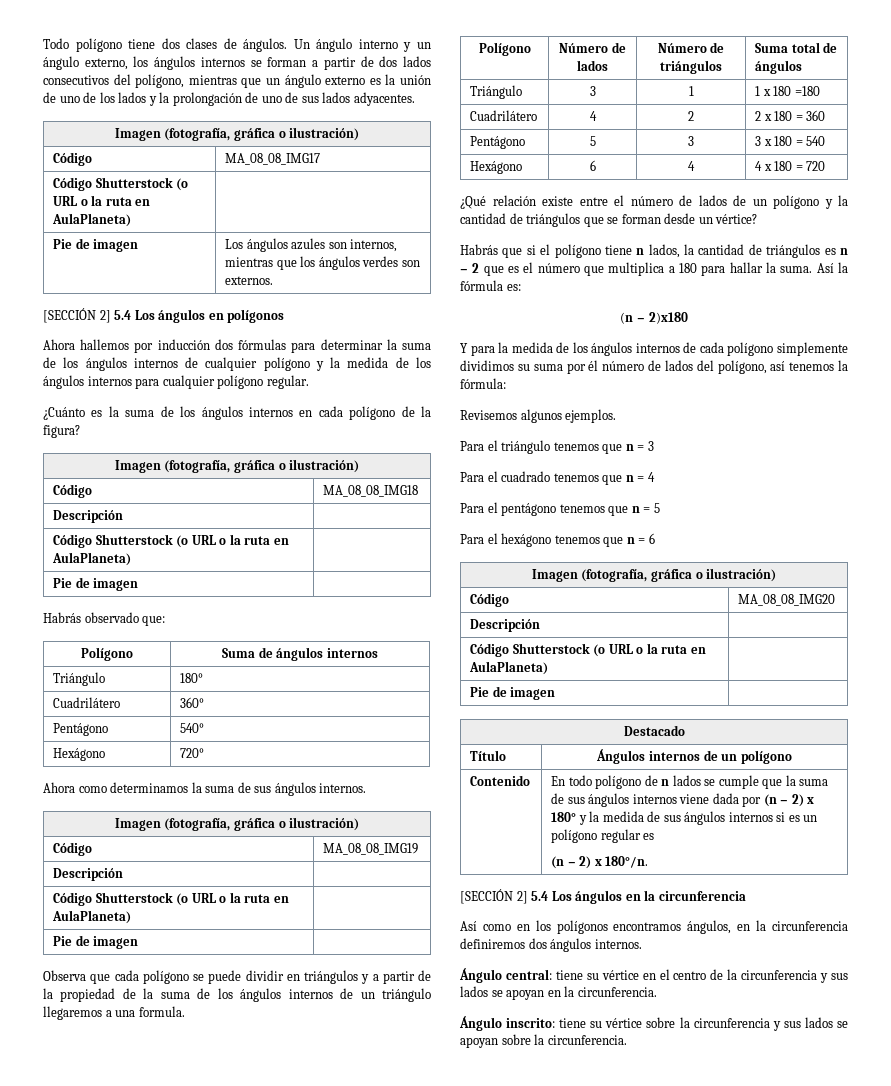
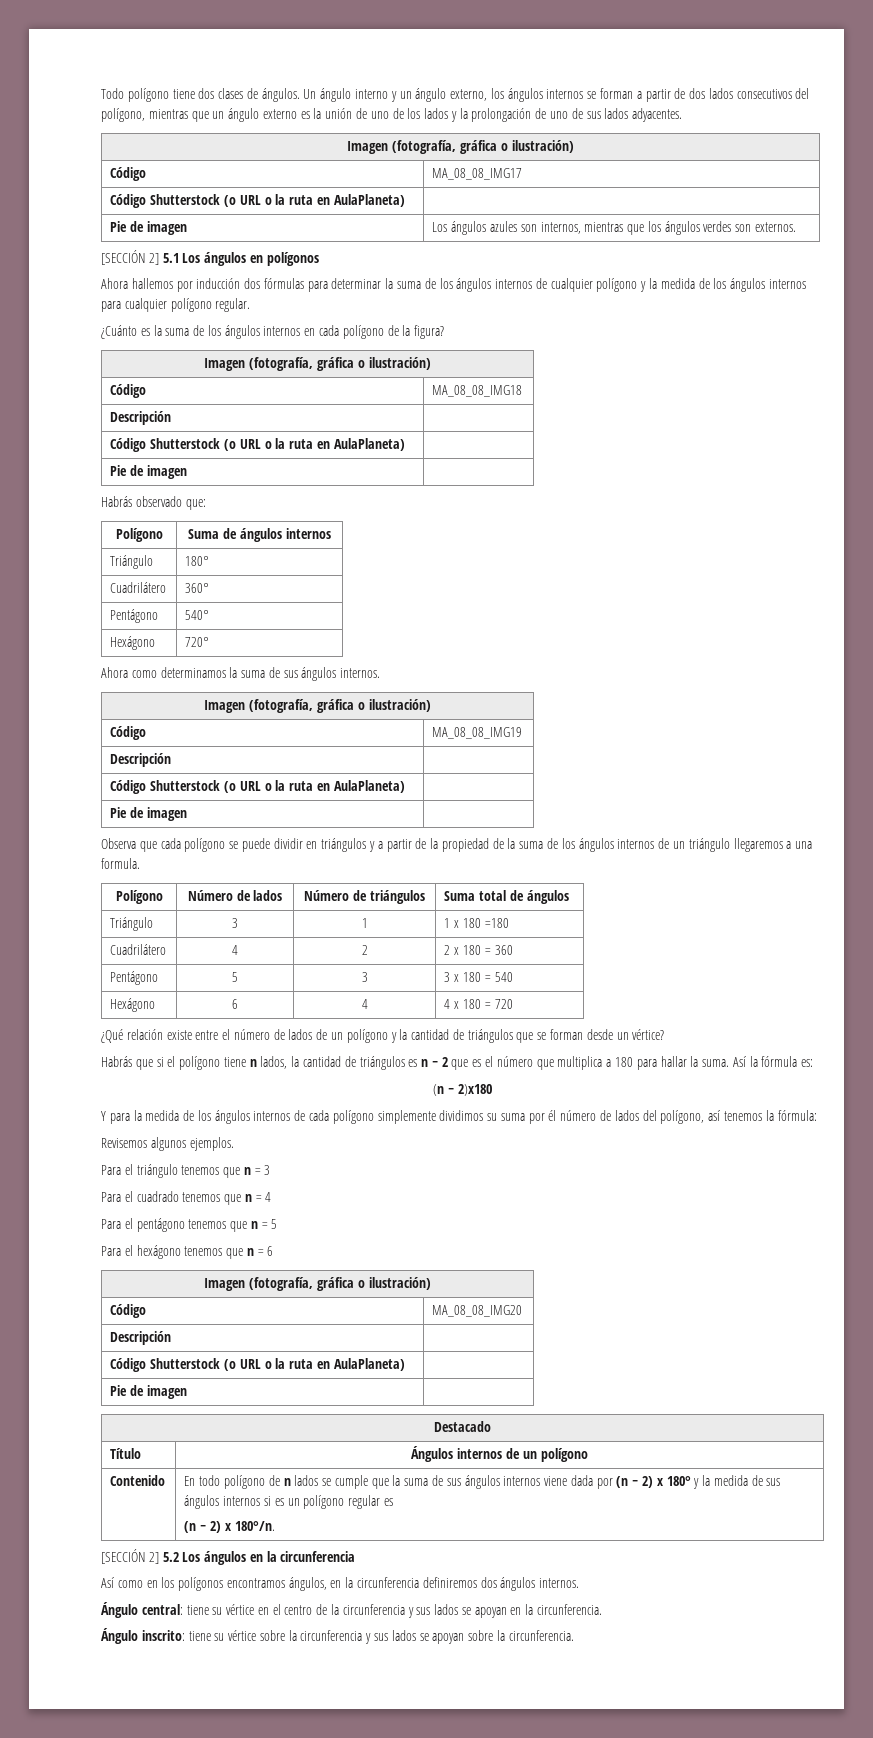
- [SECCIÓN 2] 5.4 Los ángulos en polígonos
+ [SECCIÓN 2] 5.1 Los ángulos en polígonos
- [SECCIÓN 2] 5.4 Los ángulos en la circunferencia
+ [SECCIÓN 2] 5.2 Los ángulos en la circunferencia

